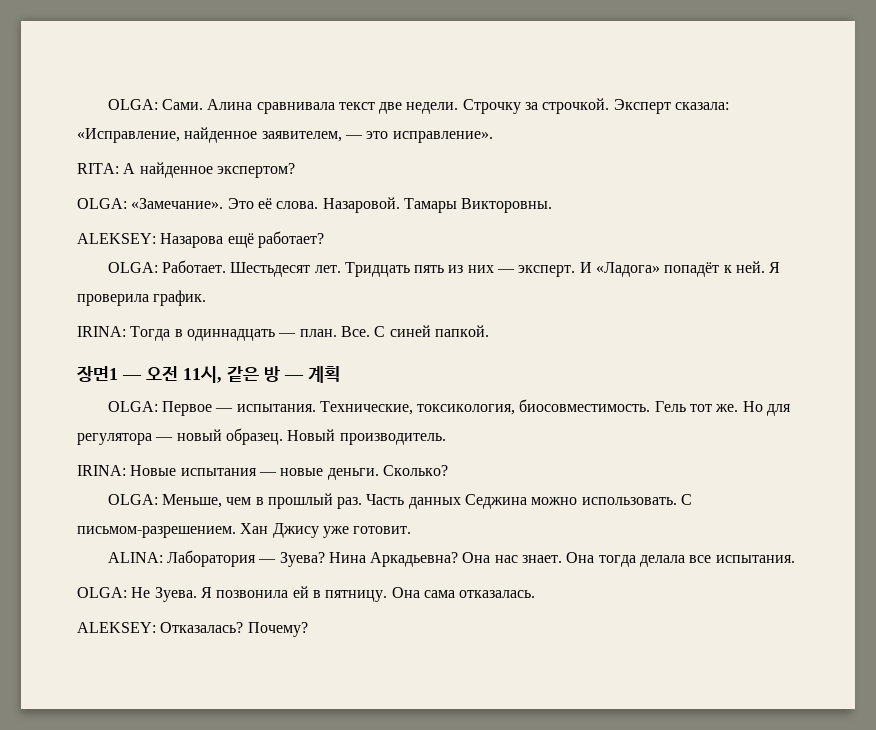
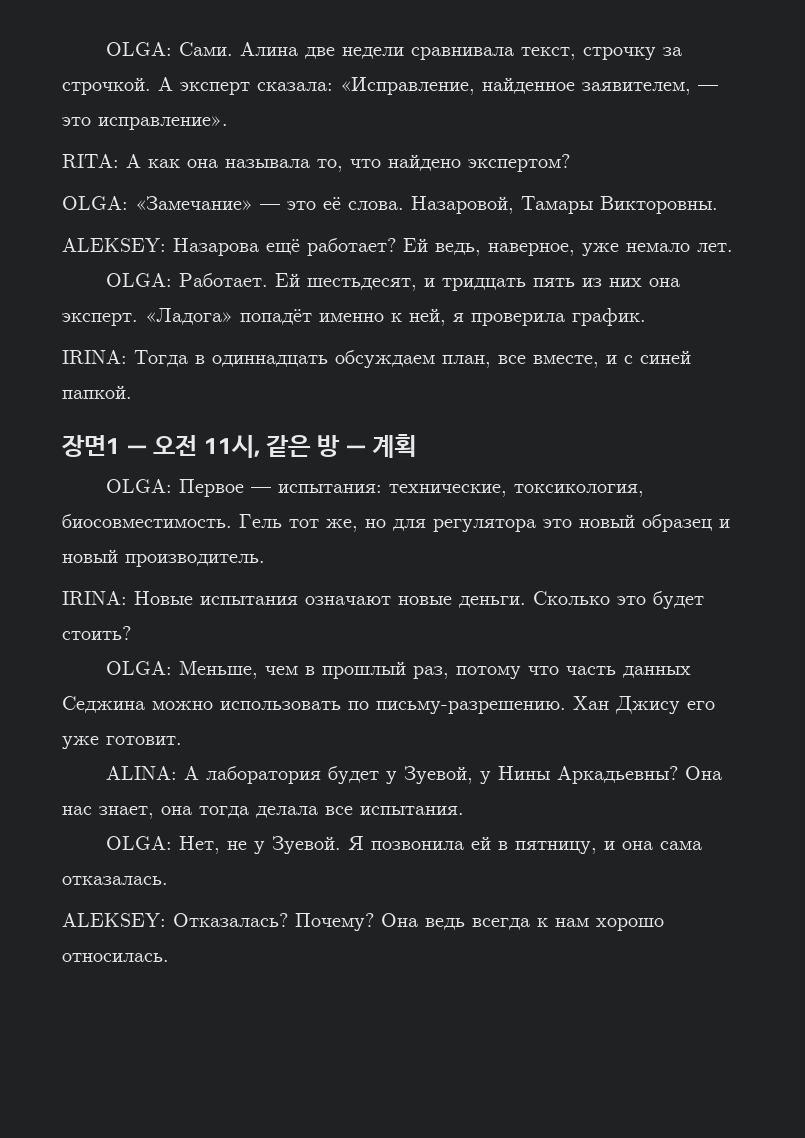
- Алина сравнивала текст две недели. Строчку за строчкой. Эксперт сказала: «Исправление, найденное заявителем, — это исправление».
+ Алина две недели сравнивала текст, строчку за строчкой. А эксперт сказала: «Исправление, найденное заявителем, — это исправление».
- RITA: А найденное экспертом?
+ RITA: А как она называла то, что найдено экспертом?
- OLGA: «Замечание». Это её слова.
+ OLGA: «Замечание» — это её слова.
- Назаровой. Тамары Викторовны.
+ Назаровой, Тамары Викторовны.
- ALEKSEY: Назарова ещё работает?
- OLGA: Работает. Шестьдесят лет. Тридцать пять из них — эксперт. И «Ладога» попадёт к ней. Я проверила график.
+ ALEKSEY: Назарова ещё работает? Ей ведь, наверное, уже немало лет.
+ OLGA: Работает. Ей шестьдесят, и тридцать пять из них она эксперт. «Ладога» попадёт именно к ней, я проверила график.
- IRINA: Тогда в одиннадцать — план. Все. С синей папкой.
+ IRINA: Тогда в одиннадцать обсуждаем план, все вместе, и с синей папкой.
- OLGA: Первое — испытания. Технические, токсикология, биосовместимость.
+ OLGA: Первое — испытания: технические, токсикология, биосовместимость.
- Гель тот же. Но для регулятора — новый образец. Новый производитель.
+ Гель тот же, но для регулятора это новый образец и новый производитель.
- IRINA: Новые испытания — новые деньги.
+ IRINA: Новые испытания означают новые деньги.
- Сколько?
+ Сколько это будет стоить?
- OLGA: Меньше, чем в прошлый раз. Часть данных Седжина можно использовать. С письмом-разрешением.
+ OLGA: Меньше, чем в прошлый раз, потому что часть данных Седжина можно использовать по письму-разрешению.
- Хан Джису уже готовит.
+ Хан Джису его уже готовит.
- ALINA: Лаборатория — Зуева? Нина Аркадьевна? Она нас знает. Она тогда делала все испытания.
+ ALINA: А лаборатория будет у Зуевой, у Нины Аркадьевны? Она нас знает, она тогда делала все испытания.
- OLGA: Не Зуева.
+ OLGA: Нет, не у Зуевой.
- Я позвонила ей в пятницу. Она сама отказалась.
+ Я позвонила ей в пятницу, и она сама отказалась.
+ Она ведь всегда к нам хорошо относилась.

